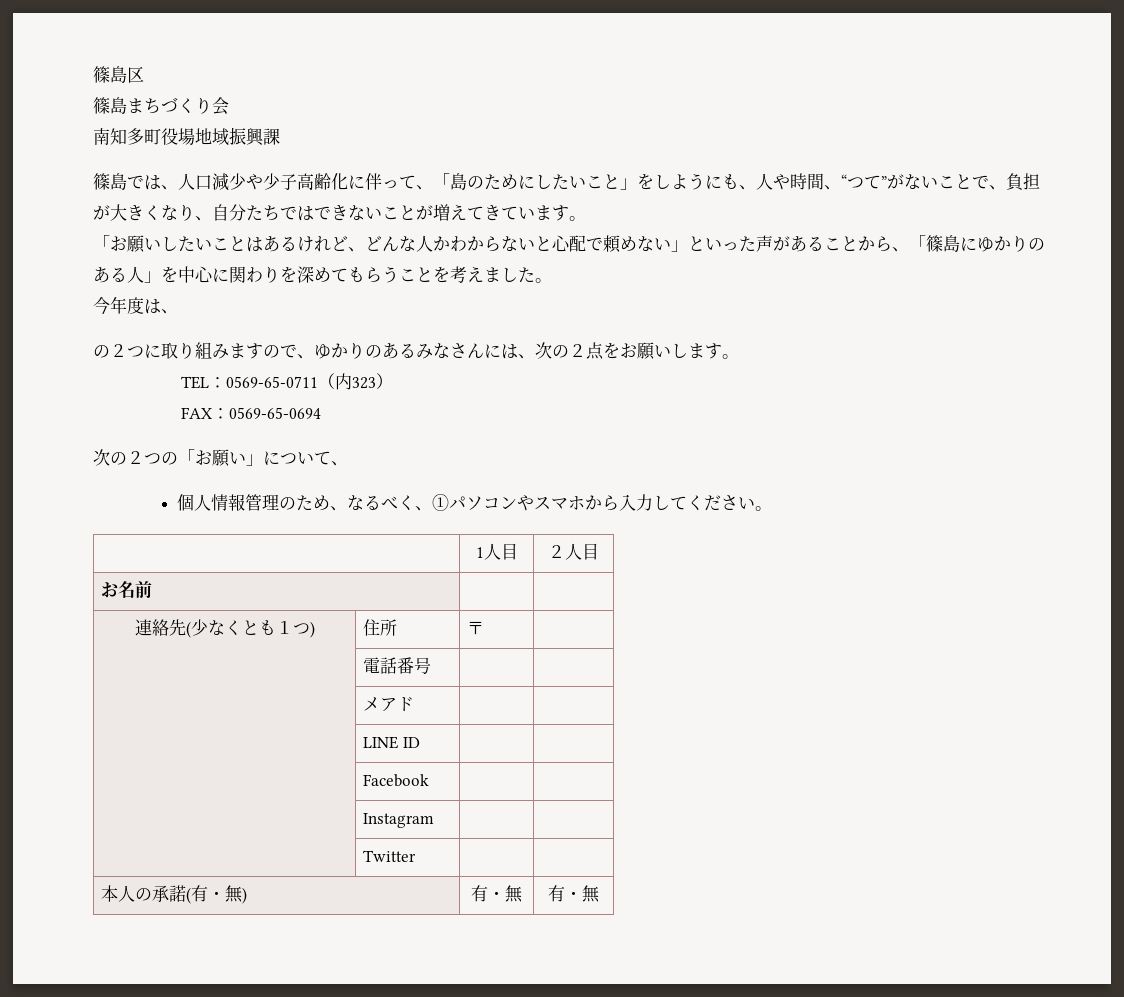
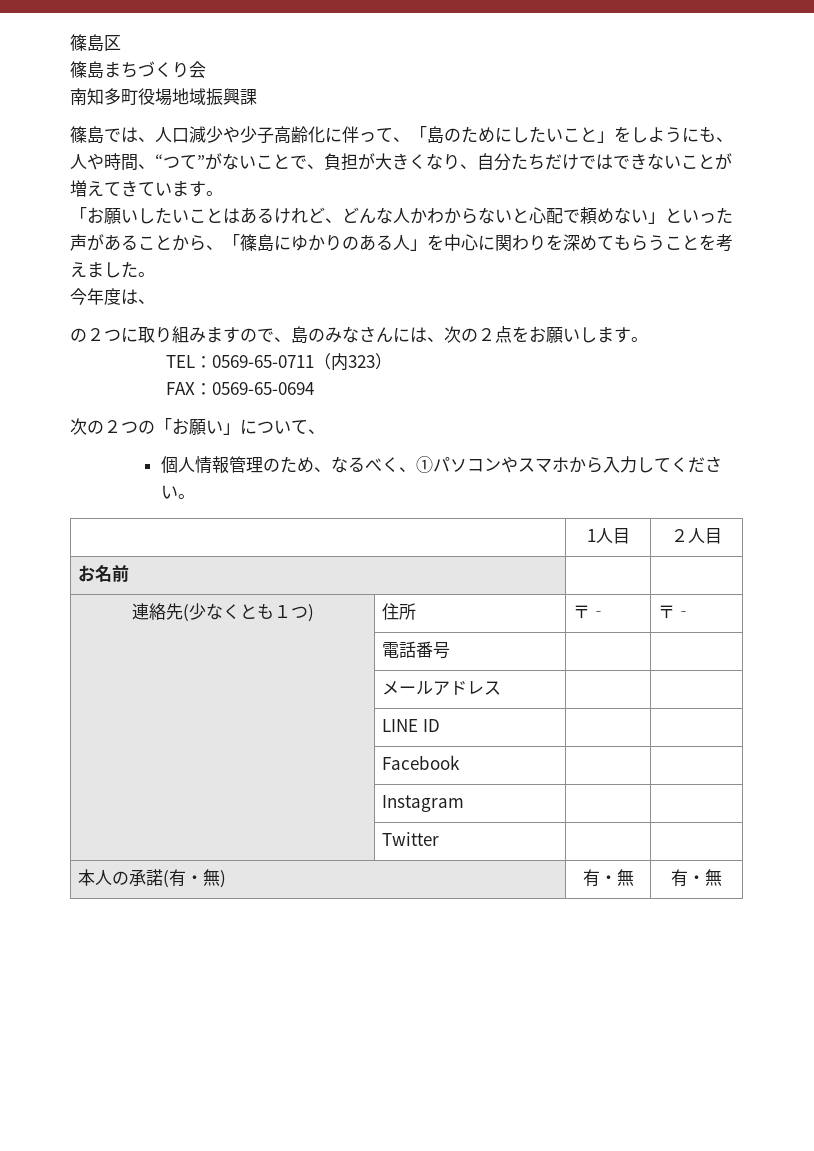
- 篠島では、人口減少や少子高齢化に伴って、「島のためにしたいこと」をしようにも、人や時間、“つて”がないことで、負担が大きくなり、自分たちではできないことが増えてきています。
+ 篠島では、人口減少や少子高齢化に伴って、「島のためにしたいこと」をしようにも、人や時間、“つて”がないことで、負担が大きくなり、自分たちだけではできないことが増えてきています。
- の２つに取り組みますので、ゆかりのあるみなさんには、次の２点をお願いします。
+ の２つに取り組みますので、島のみなさんには、次の２点をお願いします。
- 連絡先(少なくとも１つ) | 住所 | 〒 |
+ 連絡先(少なくとも１つ) | 住所 | 〒‐ | 〒‐
- | メアド | |
+ | メールアドレス | |

